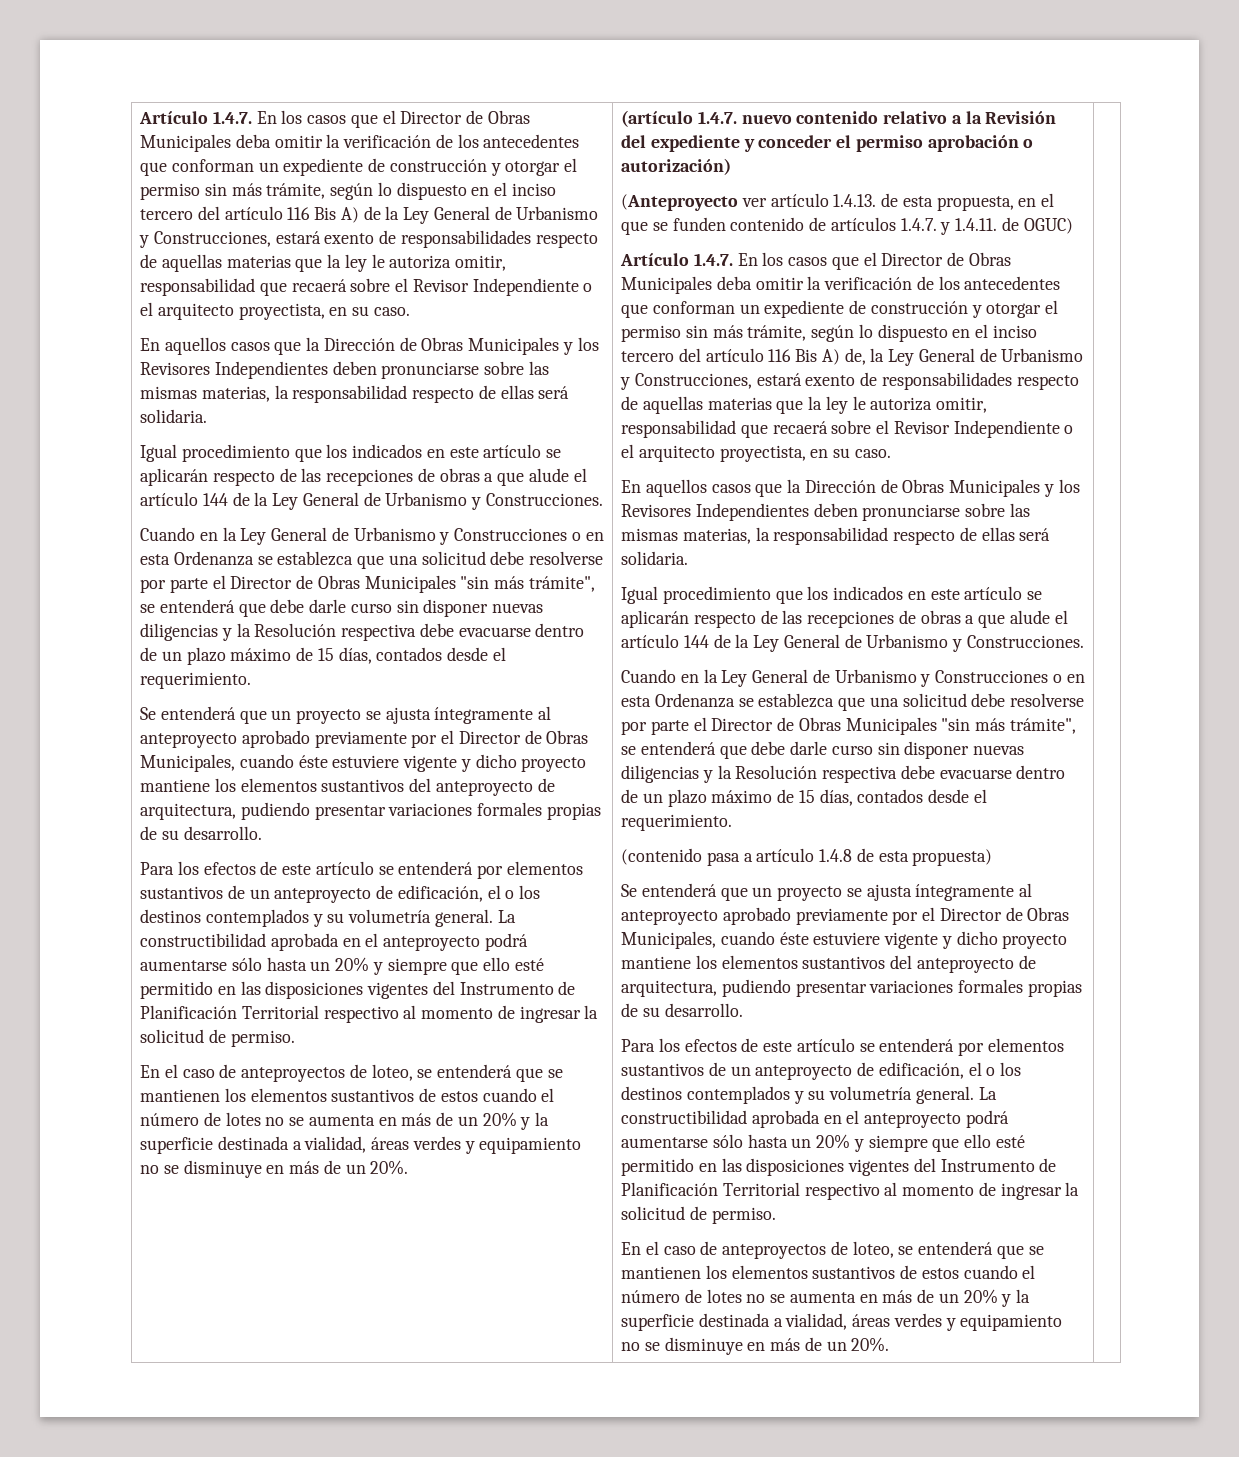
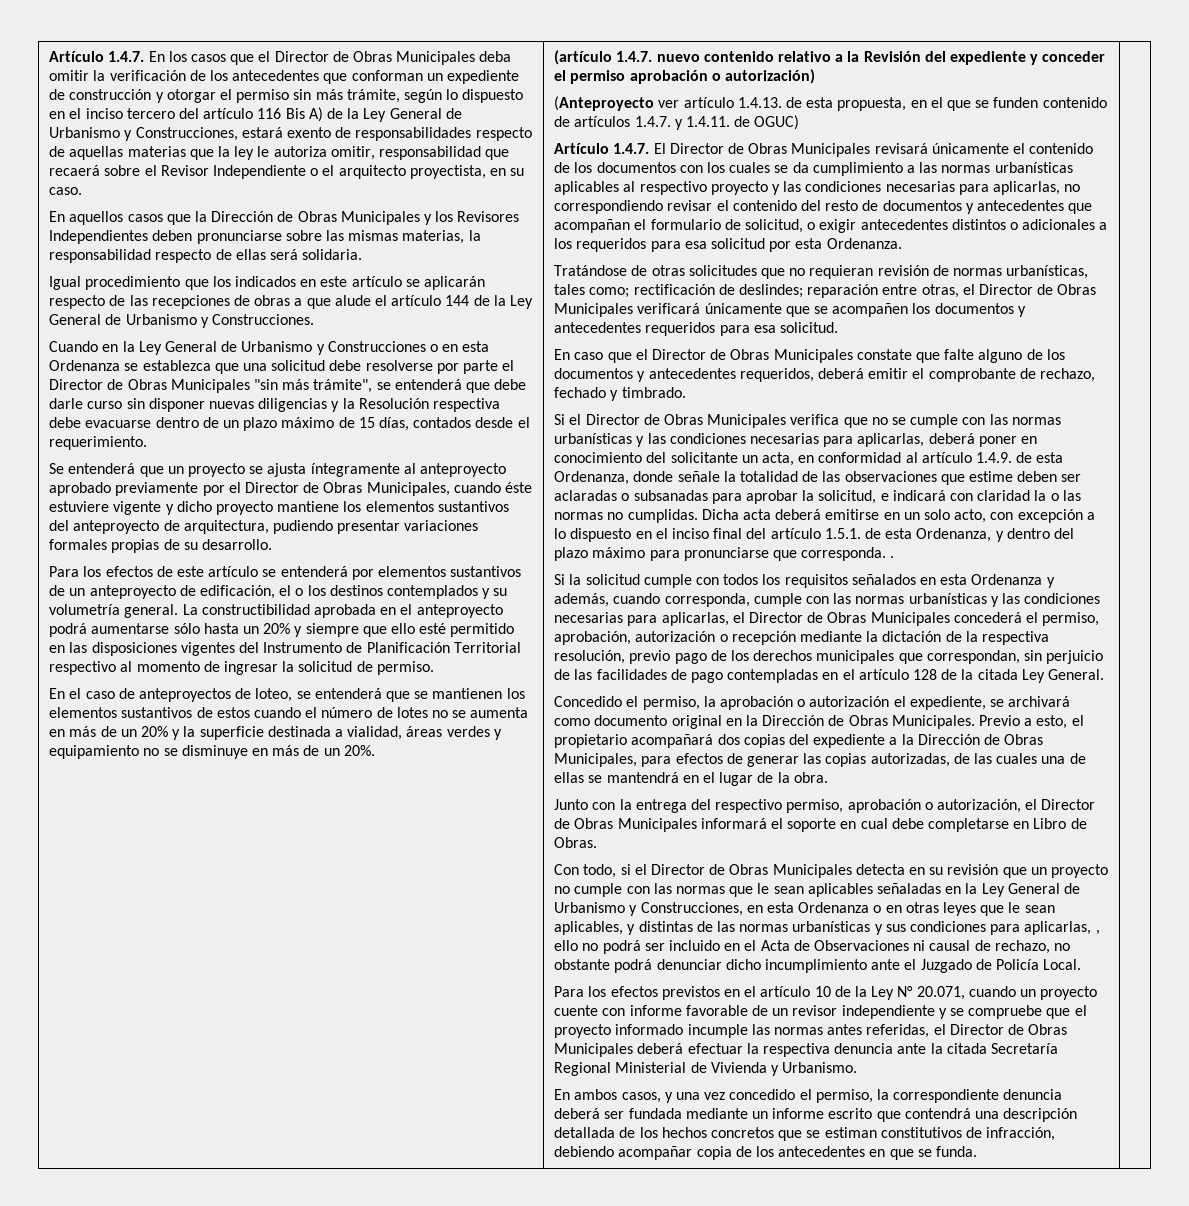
- Artículo 1.4.7. En los casos que el Director de Obras Municipales deba omitir la verificación de los antecedentes que conforman un expediente de construcción y otorgar el permiso sin más trámite, según lo dispuesto en el inciso tercero del artículo 116 Bis A) de, la Ley General de Urbanismo y Construcciones, estará exento de responsabilidades respecto de aquellas materias que la ley le autoriza omitir, responsabilidad que recaerá sobre el Revisor Independiente o el arquitecto proyectista, en su caso.
- En aquellos casos que la Dirección de Obras Municipales y los Revisores Independientes deben pronunciarse sobre las mismas materias, la responsabilidad respecto de ellas será solidaria.
- Igual procedimiento que los indicados en este artículo se aplicarán respecto de las recepciones de obras a que alude el artículo 144 de la Ley General de Urbanismo y Construcciones.
- Cuando en la Ley General de Urbanismo y Construcciones o en esta Ordenanza se establezca que una solicitud debe resolverse por parte el Director de Obras Municipales "sin más trámite", se entenderá que debe darle curso sin disponer nuevas diligencias y la Resolución respectiva debe evacuarse dentro de un plazo máximo de 15 días, contados desde el requerimiento.
- (contenido pasa a artículo 1.4.8 de esta propuesta)
- Se entenderá que un proyecto se ajusta íntegramente al anteproyecto aprobado previamente por el Director de Obras Municipales, cuando éste estuviere vigente y dicho proyecto mantiene los elementos sustantivos del anteproyecto de arquitectura, pudiendo presentar variaciones formales propias de su desarrollo.
- Para los efectos de este artículo se entenderá por elementos sustantivos de un anteproyecto de edificación, el o los destinos contemplados y su volumetría general. La constructibilidad aprobada en el anteproyecto podrá aumentarse sólo hasta un 20% y siempre que ello esté permitido en las disposiciones vigentes del Instrumento de Planificación Territorial respectivo al momento de ingresar la solicitud de permiso.
- En el caso de anteproyectos de loteo, se entenderá que se mantienen los elementos sustantivos de estos cuando el número de lotes no se aumenta en más de un 20% y la superficie destinada a vialidad, áreas verdes y equipamiento no se disminuye en más de un 20%.
+ Artículo 1.4.7. El Director de Obras Municipales revisará únicamente el contenido de los documentos con los cuales se da cumplimiento a las normas urbanísticas aplicables al respectivo proyecto y las condiciones necesarias para aplicarlas, no correspondiendo revisar el contenido del resto de documentos y antecedentes que acompañan el formulario de solicitud, o exigir antecedentes distintos o adicionales a los requeridos para esa solicitud por esta Ordenanza.
+ Tratándose de otras solicitudes que no requieran revisión de normas urbanísticas, tales como; rectificación de deslindes; reparación entre otras, el Director de Obras Municipales verificará únicamente que se acompañen los documentos y antecedentes requeridos para esa solicitud.
+ En caso que el Director de Obras Municipales constate que falte alguno de los documentos y antecedentes requeridos, deberá emitir el comprobante de rechazo, fechado y timbrado.
+ Si el Director de Obras Municipales verifica que no se cumple con las normas urbanísticas y las condiciones necesarias para aplicarlas, deberá poner en conocimiento del solicitante un acta, en conformidad al artículo 1.4.9. de esta Ordenanza, donde señale la totalidad de las observaciones que estime deben ser aclaradas o subsanadas para aprobar la solicitud, e indicará con claridad la o las normas no cumplidas. Dicha acta deberá emitirse en un solo acto, con excepción a lo dispuesto en el inciso final del artículo 1.5.1. de esta Ordenanza, y dentro del plazo máximo para pronunciarse que corresponda. .
+ Si la solicitud cumple con todos los requisitos señalados en esta Ordenanza y además, cuando corresponda, cumple con las normas urbanísticas y las condiciones necesarias para aplicarlas, el Director de Obras Municipales concederá el permiso, aprobación, autorización o recepción mediante la dictación de la respectiva resolución, previo pago de los derechos municipales que correspondan, sin perjuicio de las facilidades de pago contempladas en el artículo 128 de la citada Ley General.
+ Concedido el permiso, la aprobación o autorización el expediente, se archivará como documento original en la Dirección de Obras Municipales. Previo a esto, el propietario acompañará dos copias del expediente a la Dirección de Obras Municipales, para efectos de generar las copias autorizadas, de las cuales una de ellas se mantendrá en el lugar de la obra.
+ Junto con la entrega del respectivo permiso, aprobación o autorización, el Director de Obras Municipales informará el soporte en cual debe completarse en Libro de Obras.
+ Con todo, si el Director de Obras Municipales detecta en su revisión que un proyecto no cumple con las normas que le sean aplicables señaladas en la Ley General de Urbanismo y Construcciones, en esta Ordenanza o en otras leyes que le sean aplicables, y distintas de las normas urbanísticas y sus condiciones para aplicarlas, , ello no podrá ser incluido en el Acta de Observaciones ni causal de rechazo, no obstante podrá denunciar dicho incumplimiento ante el Juzgado de Policía Local.
+ Para los efectos previstos en el artículo 10 de la Ley N° 20.071, cuando un proyecto cuente con informe favorable de un revisor independiente y se compruebe que el proyecto informado incumple las normas antes referidas, el Director de Obras Municipales deberá efectuar la respectiva denuncia ante la citada Secretaría Regional Ministerial de Vivienda y Urbanismo.
+ En ambos casos, y una vez concedido el permiso, la correspondiente denuncia deberá ser fundada mediante un informe escrito que contendrá una descripción detallada de los hechos concretos que se estiman constitutivos de infracción, debiendo acompañar copia de los antecedentes en que se funda.

